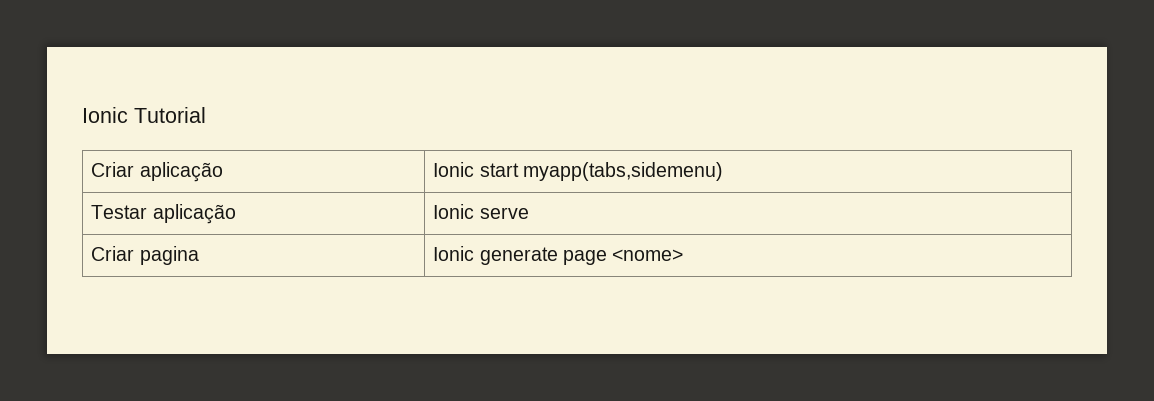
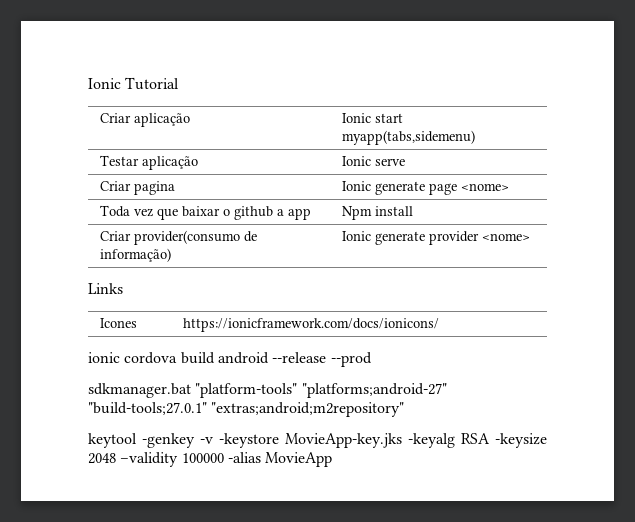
+ Toda vez que baixar o github a app | Npm install
+ Criar provider(consumo de informação) | Ionic generate provider <nome>
+ Links
+ Icones | https://ionicframework.com/docs/ionicons/
+ ionic cordova build android --release --prod
+ sdkmanager.bat "platform-tools" "platforms;android-27" "build-tools;27.0.1" "extras;android;m2repository"
+ keytool -genkey -v -keystore MovieApp-key.jks -keyalg RSA -keysize 2048 –validity 100000 -alias MovieApp

